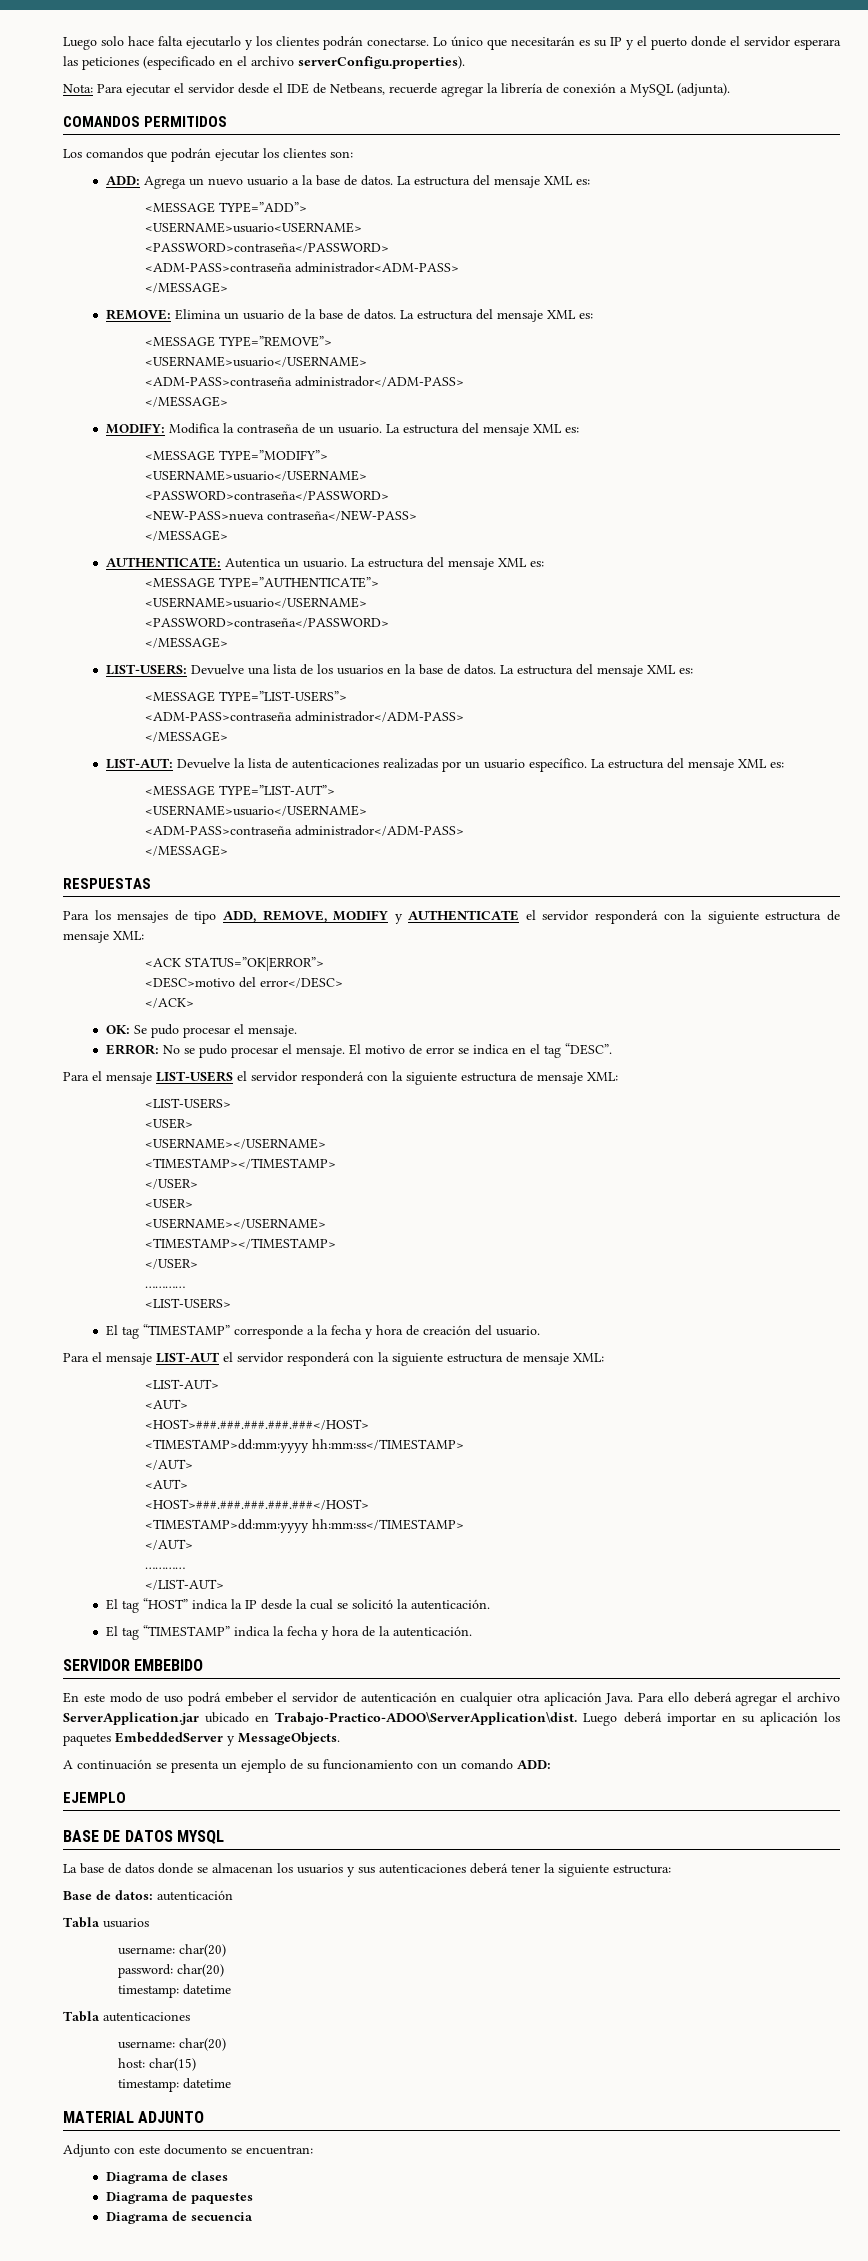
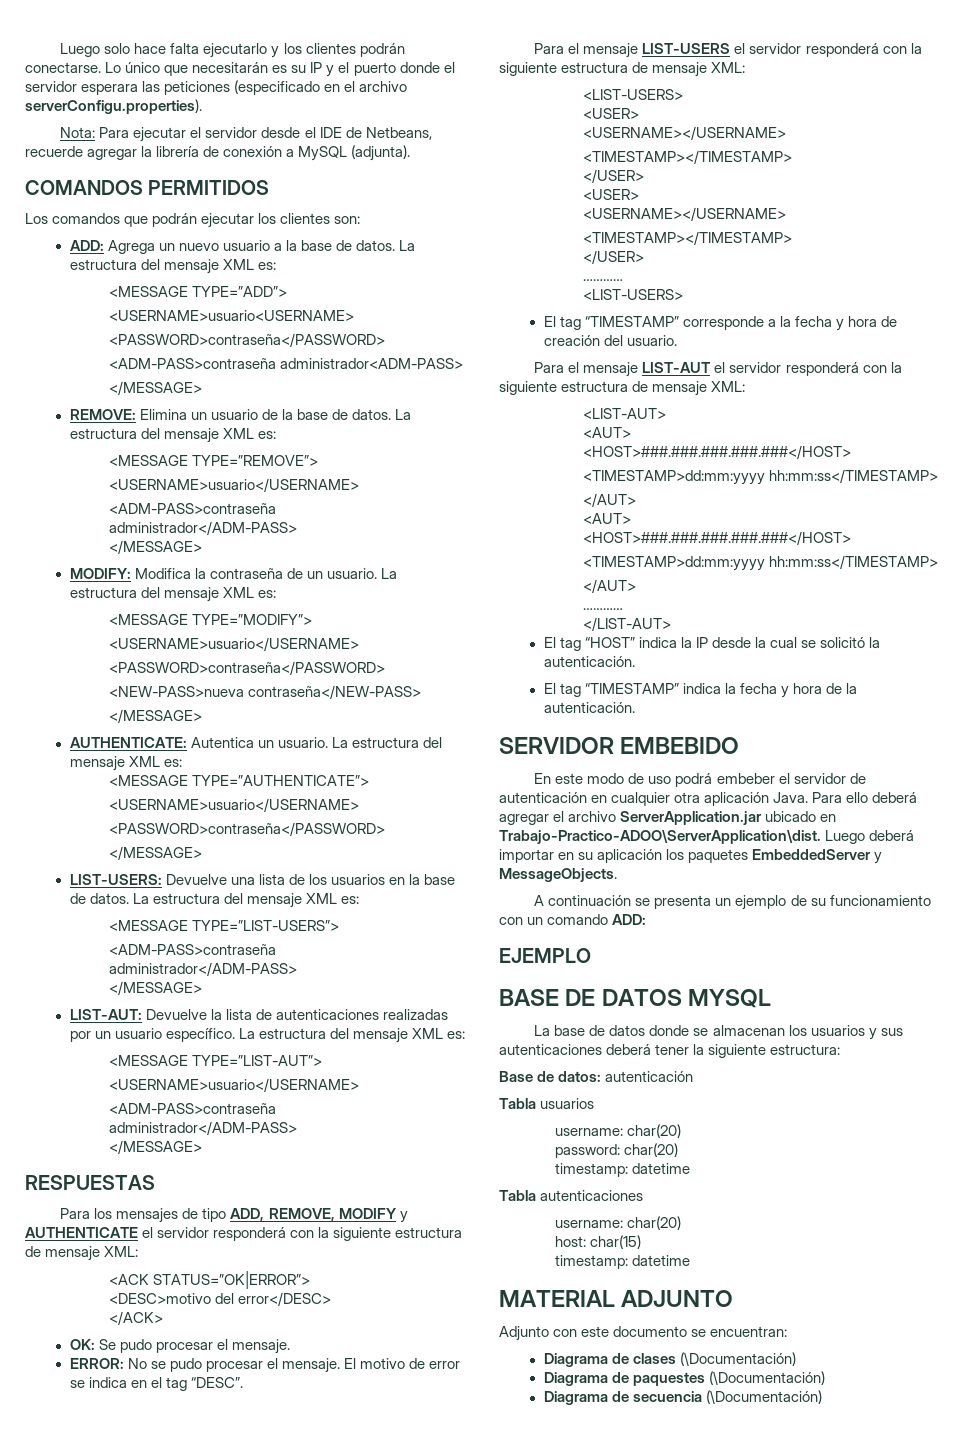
- Diagrama de clases
+ Diagrama de clases (\Documentación)
- Diagrama de paquestes
+ Diagrama de paquestes (\Documentación)
- Diagrama de secuencia
+ Diagrama de secuencia (\Documentación)

